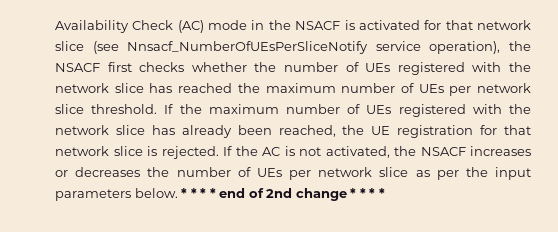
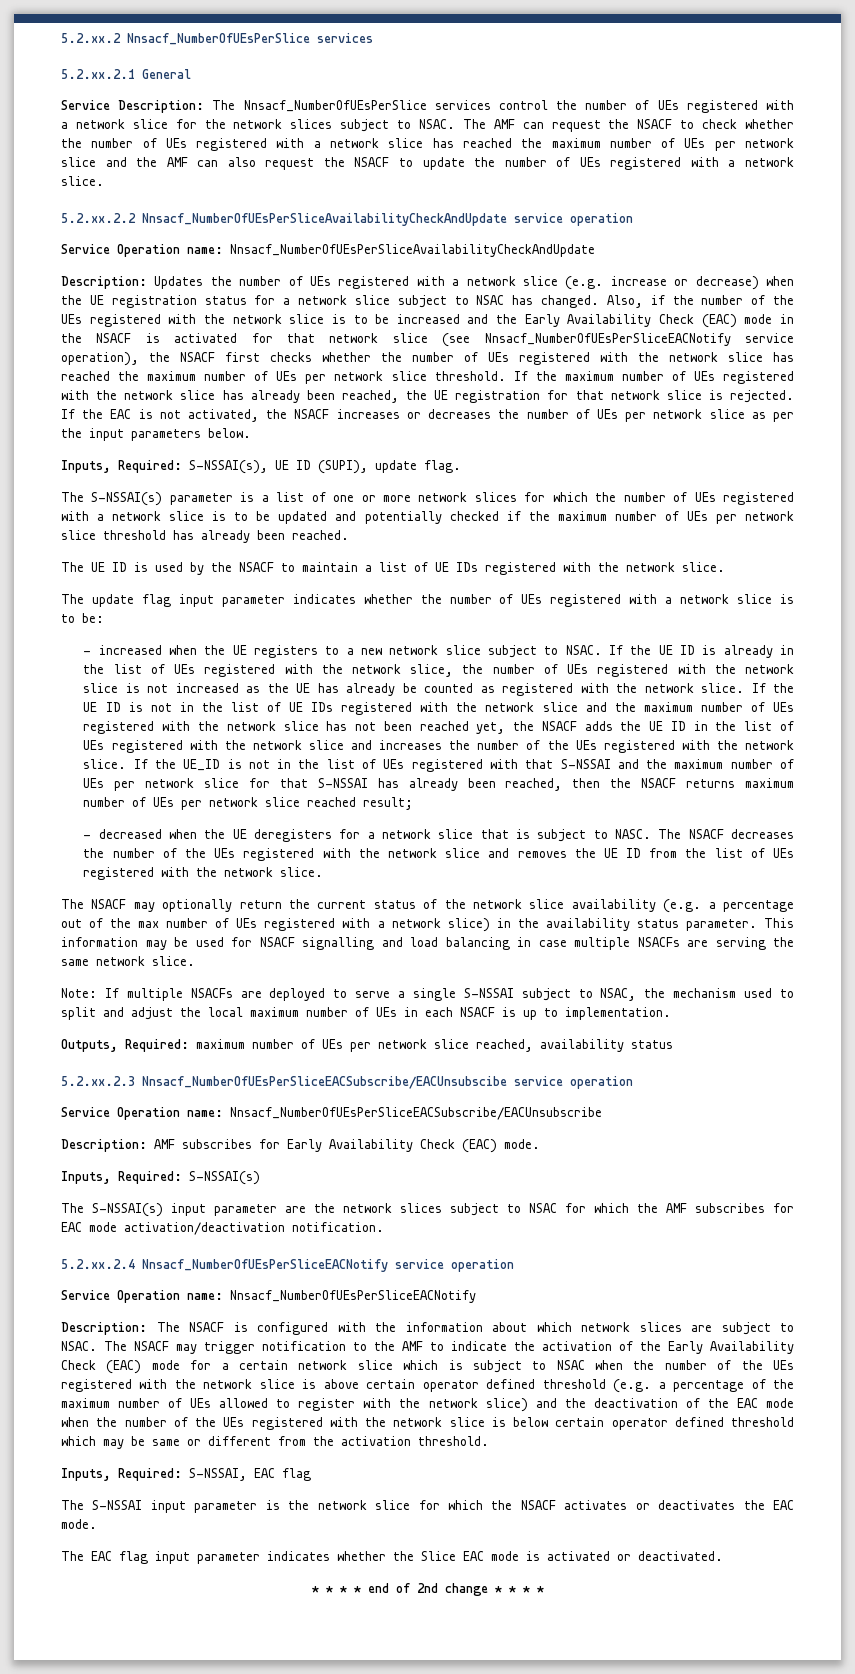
- Availability Check (AC) mode in the NSACF is activated for that network slice (see Nnsacf_NumberOfUEsPerSliceNotify service operation), the NSACF first checks whether the number of UEs registered with the network slice has reached the maximum number of UEs per network slice threshold.
+ 5.2.xx.2 Nnsacf_NumberOfUEsPerSlice services
+ 5.2.xx.2.1 General
+ Service Description: The Nnsacf_NumberOfUEsPerSlice services control the number of UEs registered with a network slice for the network slices subject to NSAC. The AMF can request the NSACF to check whether the number of UEs registered with a network slice has reached the maximum number of UEs per network slice and the AMF can also request the NSACF to update the number of UEs registered with a network slice.
+ 5.2.xx.2.2 Nnsacf_NumberOfUEsPerSliceAvailabilityCheckAndUpdate service operation
+ Service Operation name: Nnsacf_NumberOfUEsPerSliceAvailabilityCheckAndUpdate
+ Description: Updates the number of UEs registered with a network slice (e.g. increase or decrease) when the UE registration status for a network slice subject to NSAC has changed. Also, if the number of the UEs registered with the network slice is to be increased and the Early Availability Check (EAC) mode in the NSACF is activated for that network slice (see Nnsacf_NumberOfUEsPerSliceEACNotify service operation), the NSACF first checks whether the number of UEs registered with the network slice has reached the maximum number of UEs per network slice threshold.
- If the AC is not activated, the NSACF increases or decreases the number of UEs per network slice as per the input parameters below. * * * * end of 2nd change * * * *
+ If the EAC is not activated, the NSACF increases or decreases the number of UEs per network slice as per the input parameters below.
+ Inputs, Required: S-NSSAI(s), UE ID (SUPI), update flag.
+ The S-NSSAI(s) parameter is a list of one or more network slices for which the number of UEs registered with a network slice is to be updated and potentially checked if the maximum number of UEs per network slice threshold has already been reached.
+ The UE ID is used by the NSACF to maintain a list of UE IDs registered with the network slice.
+ The update flag input parameter indicates whether the number of UEs registered with a network slice is to be:
+ - increased when the UE registers to a new network slice subject to NSAC. If the UE ID is already in the list of UEs registered with the network slice, the number of UEs registered with the network slice is not increased as the UE has already be counted as registered with the network slice. If the UE ID is not in the list of UE IDs registered with the network slice and the maximum number of UEs registered with the network slice has not been reached yet, the NSACF adds the UE ID in the list of UEs registered with the network slice and increases the number of the UEs registered with the network slice. If the UE_ID is not in the list of UEs registered with that S-NSSAI and the maximum number of UEs per network slice for that S-NSSAI has already been reached, then the NSACF returns maximum number of UEs per network slice reached result;
+ - decreased when the UE deregisters for a network slice that is subject to NASC. The NSACF decreases the number of the UEs registered with the network slice and removes the UE ID from the list of UEs registered with the network slice.
+ The NSACF may optionally return the current status of the network slice availability (e.g. a percentage out of the max number of UEs registered with a network slice) in the availability status parameter. This information may be used for NSACF signalling and load balancing in case multiple NSACFs are serving the same network slice.
+ Note: If multiple NSACFs are deployed to serve a single S-NSSAI subject to NSAC, the mechanism used to split and adjust the local maximum number of UEs in each NSACF is up to implementation.
+ Outputs, Required: maximum number of UEs per network slice reached, availability status
+ 5.2.xx.2.3 Nnsacf_NumberOfUEsPerSliceEACSubscribe/EACUnsubscibe service operation
+ Service Operation name: Nnsacf_NumberOfUEsPerSliceEACSubscribe/EACUnsubscribe
+ Description: AMF subscribes for Early Availability Check (EAC) mode.
+ Inputs, Required: S-NSSAI(s)
+ The S-NSSAI(s) input parameter are the network slices subject to NSAC for which the AMF subscribes for EAC mode activation/deactivation notification.
+ 5.2.xx.2.4 Nnsacf_NumberOfUEsPerSliceEACNotify service operation
+ Service Operation name: Nnsacf_NumberOfUEsPerSliceEACNotify
+ Description: The NSACF is configured with the information about which network slices are subject to NSAC. The NSACF may trigger notification to the AMF to indicate the activation of the Early Availability Check (EAC) mode for a certain network slice which is subject to NSAC when the number of the UEs registered with the network slice is above certain operator defined threshold (e.g. a percentage of the maximum number of UEs allowed to register with the network slice) and the deactivation of the EAC mode when the number of the UEs registered with the network slice is below certain operator defined threshold which may be same or different from the activation threshold.
+ Inputs, Required: S-NSSAI, EAC flag
+ The S-NSSAI input parameter is the network slice for which the NSACF activates or deactivates the EAC mode.
+ The EAC flag input parameter indicates whether the Slice EAC mode is activated or deactivated.
+ * * * * end of 2nd change * * * *

